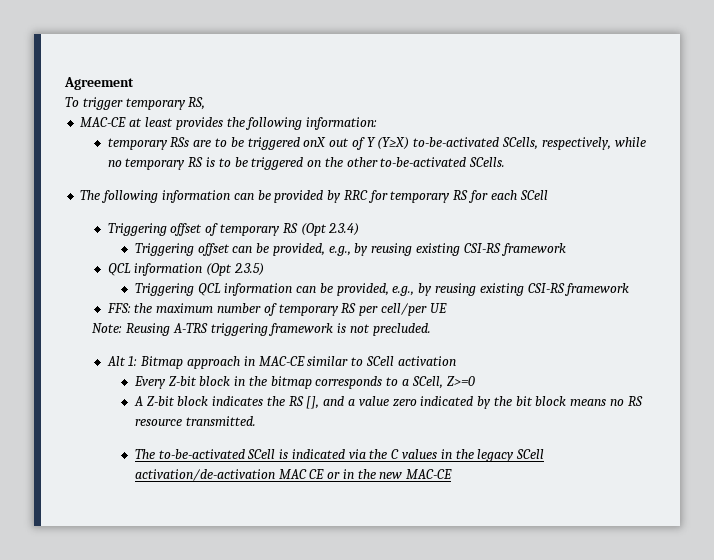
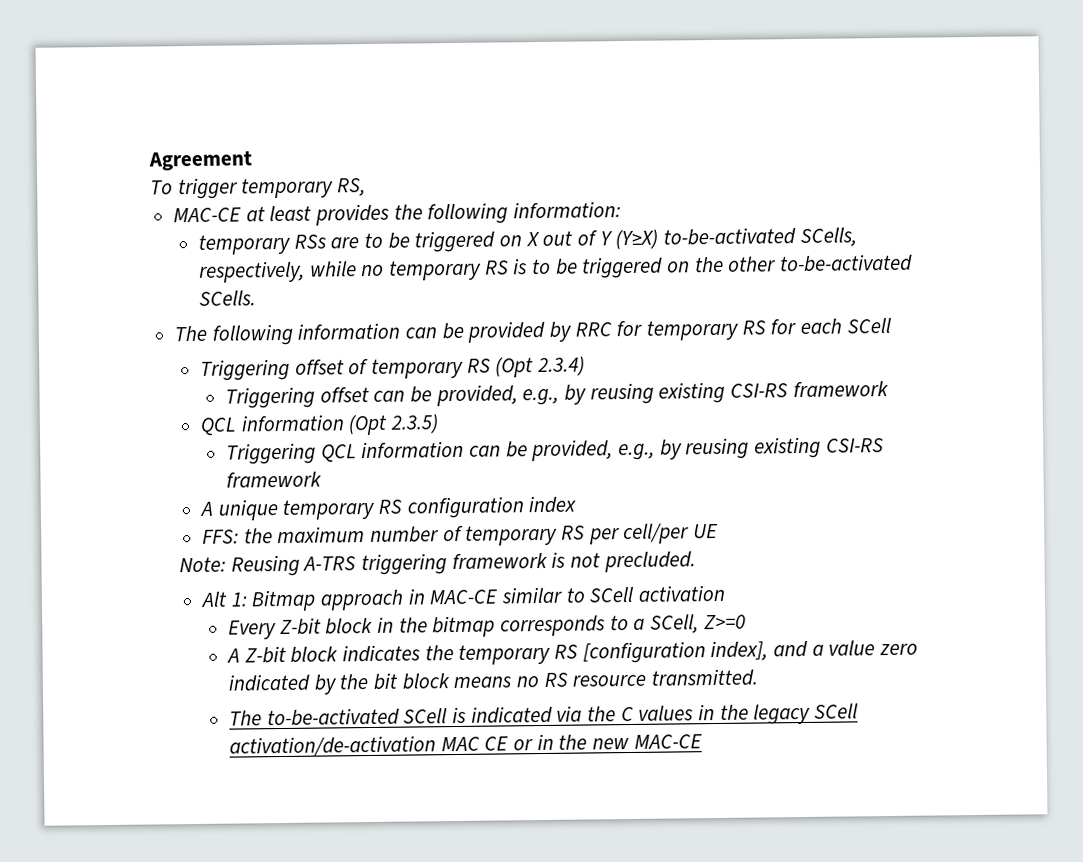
- temporary RSs are to be triggered onX out of Y (Y≥X) to-be-activated SCells, respectively, while no temporary RS is to be triggered on the other to-be-activated SCells.
+ temporary RSs are to be triggered on X out of Y (Y≥X) to-be-activated SCells, respectively, while no temporary RS is to be triggered on the other to-be-activated SCells.
+ A unique temporary RS configuration index
- A Z-bit block indicates the RS [], and a value zero indicated by the bit block means no RS resource transmitted.
+ A Z-bit block indicates the temporary RS [configuration index], and a value zero indicated by the bit block means no RS resource transmitted.

